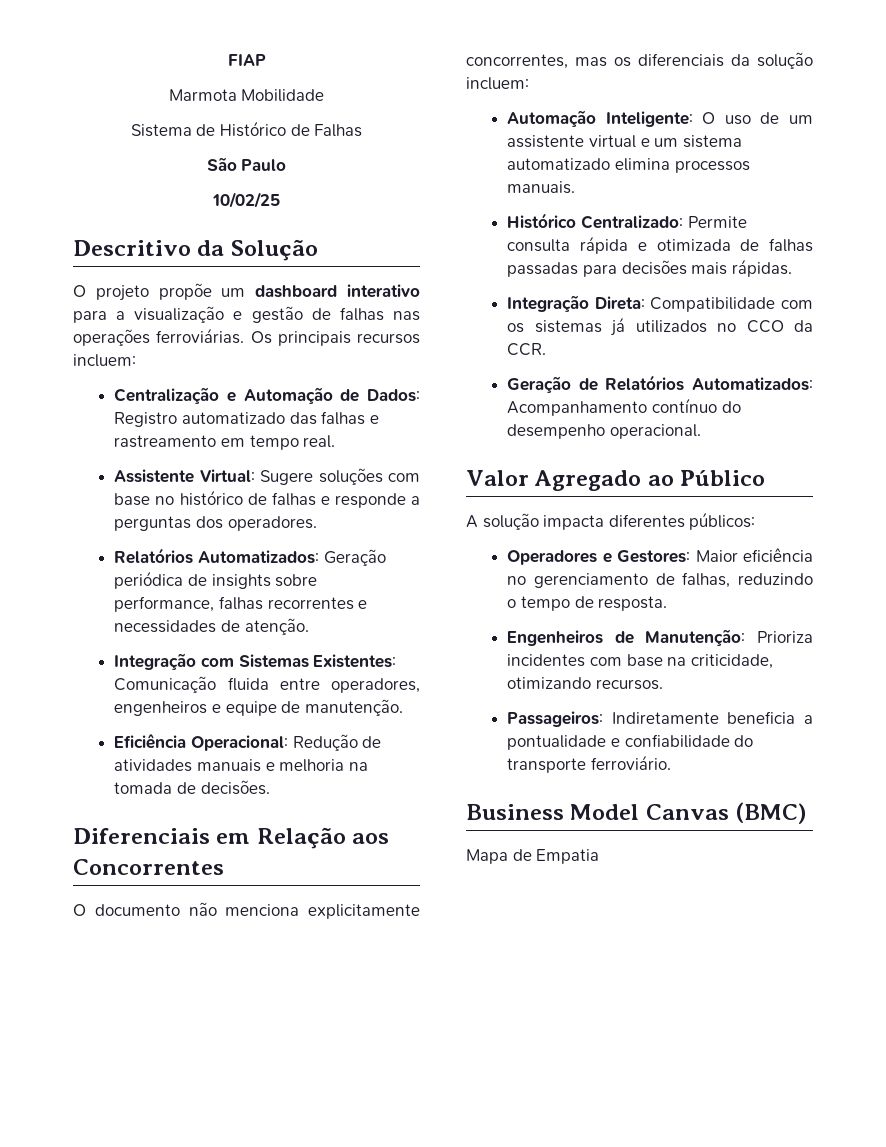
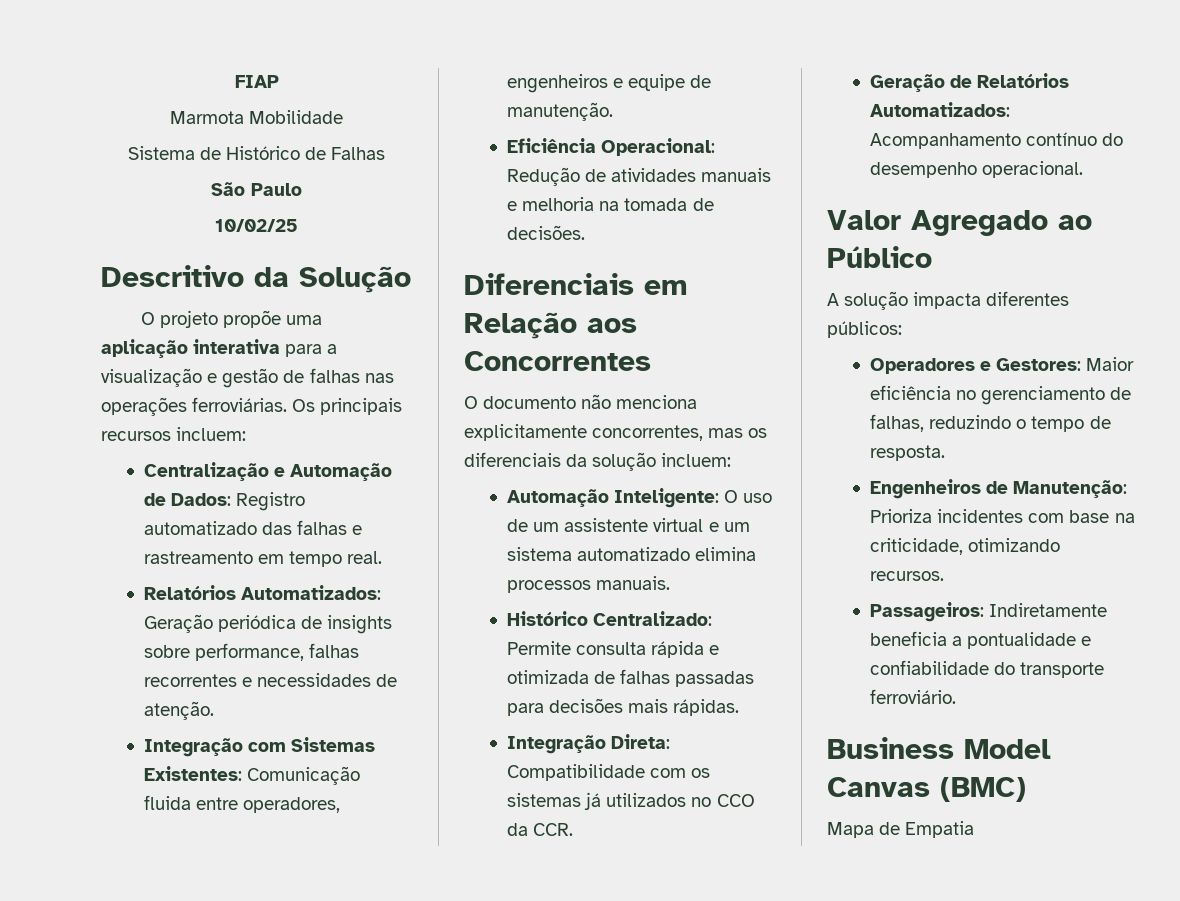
- O projeto propõe um dashboard interativo para a visualização e gestão de falhas nas operações ferroviárias.
+ O projeto propõe uma aplicação interativa para a visualização e gestão de falhas nas operações ferroviárias.
- Assistente Virtual: Sugere soluções com base no histórico de falhas e responde a perguntas dos operadores.

